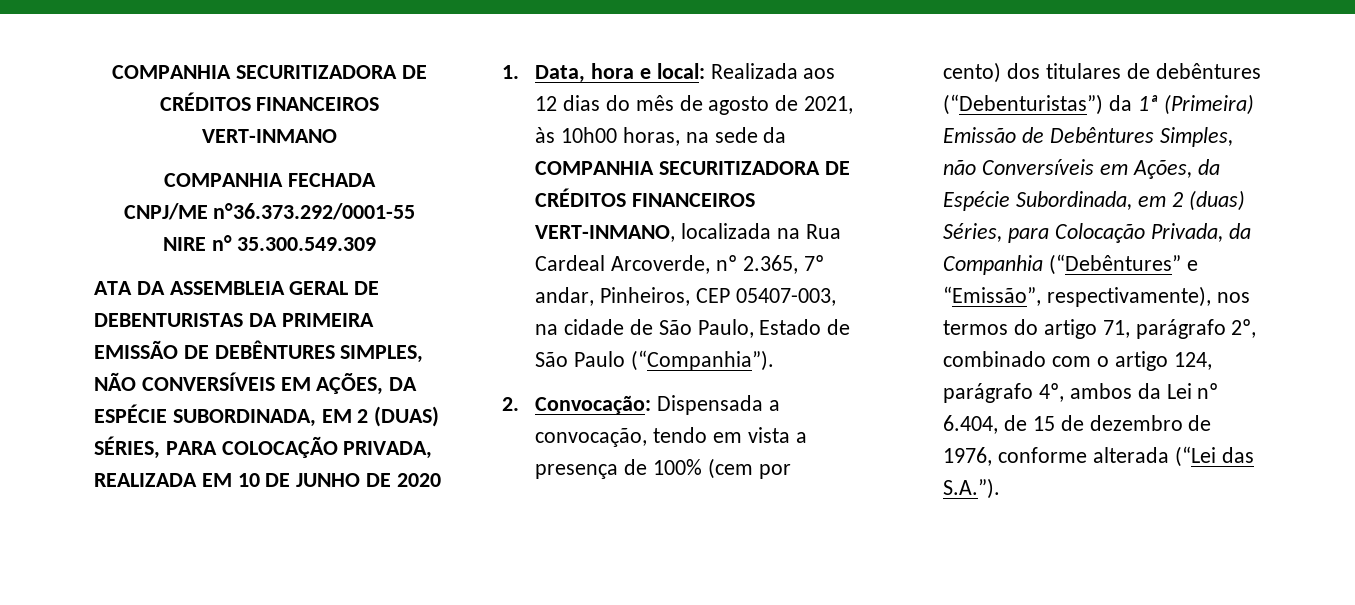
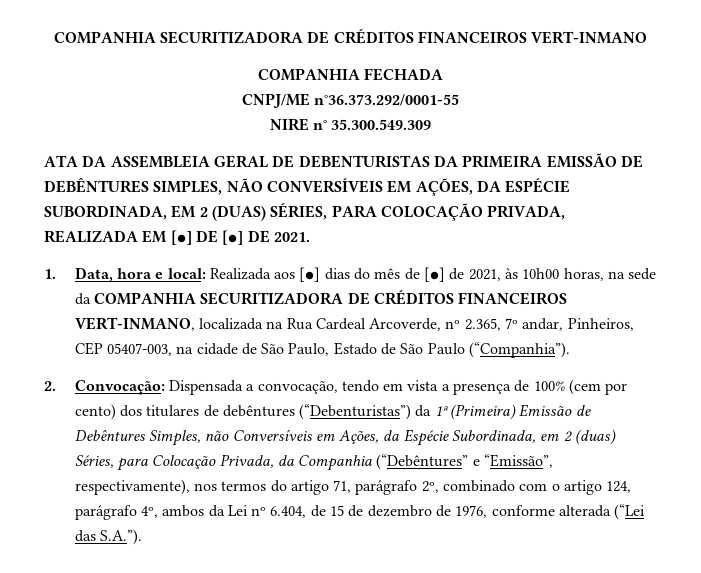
- ATA DA ASSEMBLEIA GERAL DE DEBENTURISTAS DA PRIMEIRA EMISSÃO DE DEBÊNTURES SIMPLES, NÃO CONVERSÍVEIS EM AÇÕES, DA ESPÉCIE SUBORDINADA, EM 2 (DUAS) SÉRIES, PARA COLOCAÇÃO PRIVADA, REALIZADA EM 10 DE JUNHO DE 2020
+ ATA DA ASSEMBLEIA GERAL DE DEBENTURISTAS DA PRIMEIRA EMISSÃO DE DEBÊNTURES SIMPLES, NÃO CONVERSÍVEIS EM AÇÕES, DA ESPÉCIE SUBORDINADA, EM 2 (DUAS) SÉRIES, PARA COLOCAÇÃO PRIVADA, REALIZADA EM [●] DE [●] DE 2021.
- 1. Data, hora e local: Realizada aos 12 dias do mês de agosto de 2021, às 10h00 horas, na sede da COMPANHIA SECURITIZADORA DE CRÉDITOS FINANCEIROS VERT-INMANO, localizada na Rua Cardeal Arcoverde, nº 2.365, 7º andar, Pinheiros, CEP 05407-003, na cidade de São Paulo, Estado de São Paulo (“Companhia”).
+ 1. Data, hora e local: Realizada aos [●] dias do mês de [●] de 2021, às 10h00 horas, na sede da COMPANHIA SECURITIZADORA DE CRÉDITOS FINANCEIROS VERT-INMANO, localizada na Rua Cardeal Arcoverde, nº 2.365, 7º andar, Pinheiros, CEP 05407-003, na cidade de São Paulo, Estado de São Paulo (“Companhia”).

